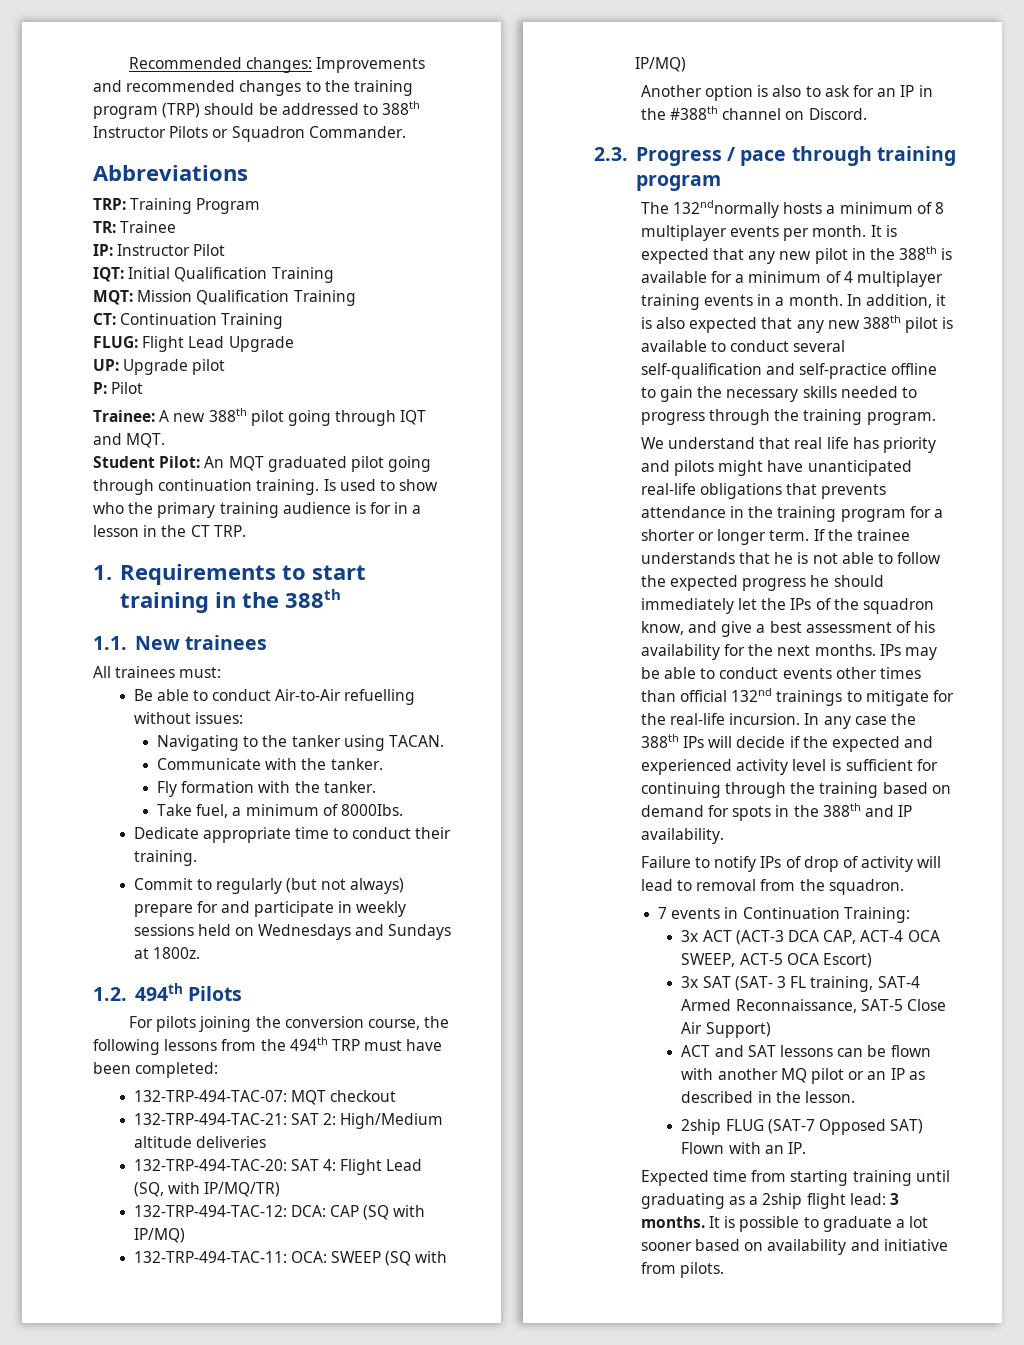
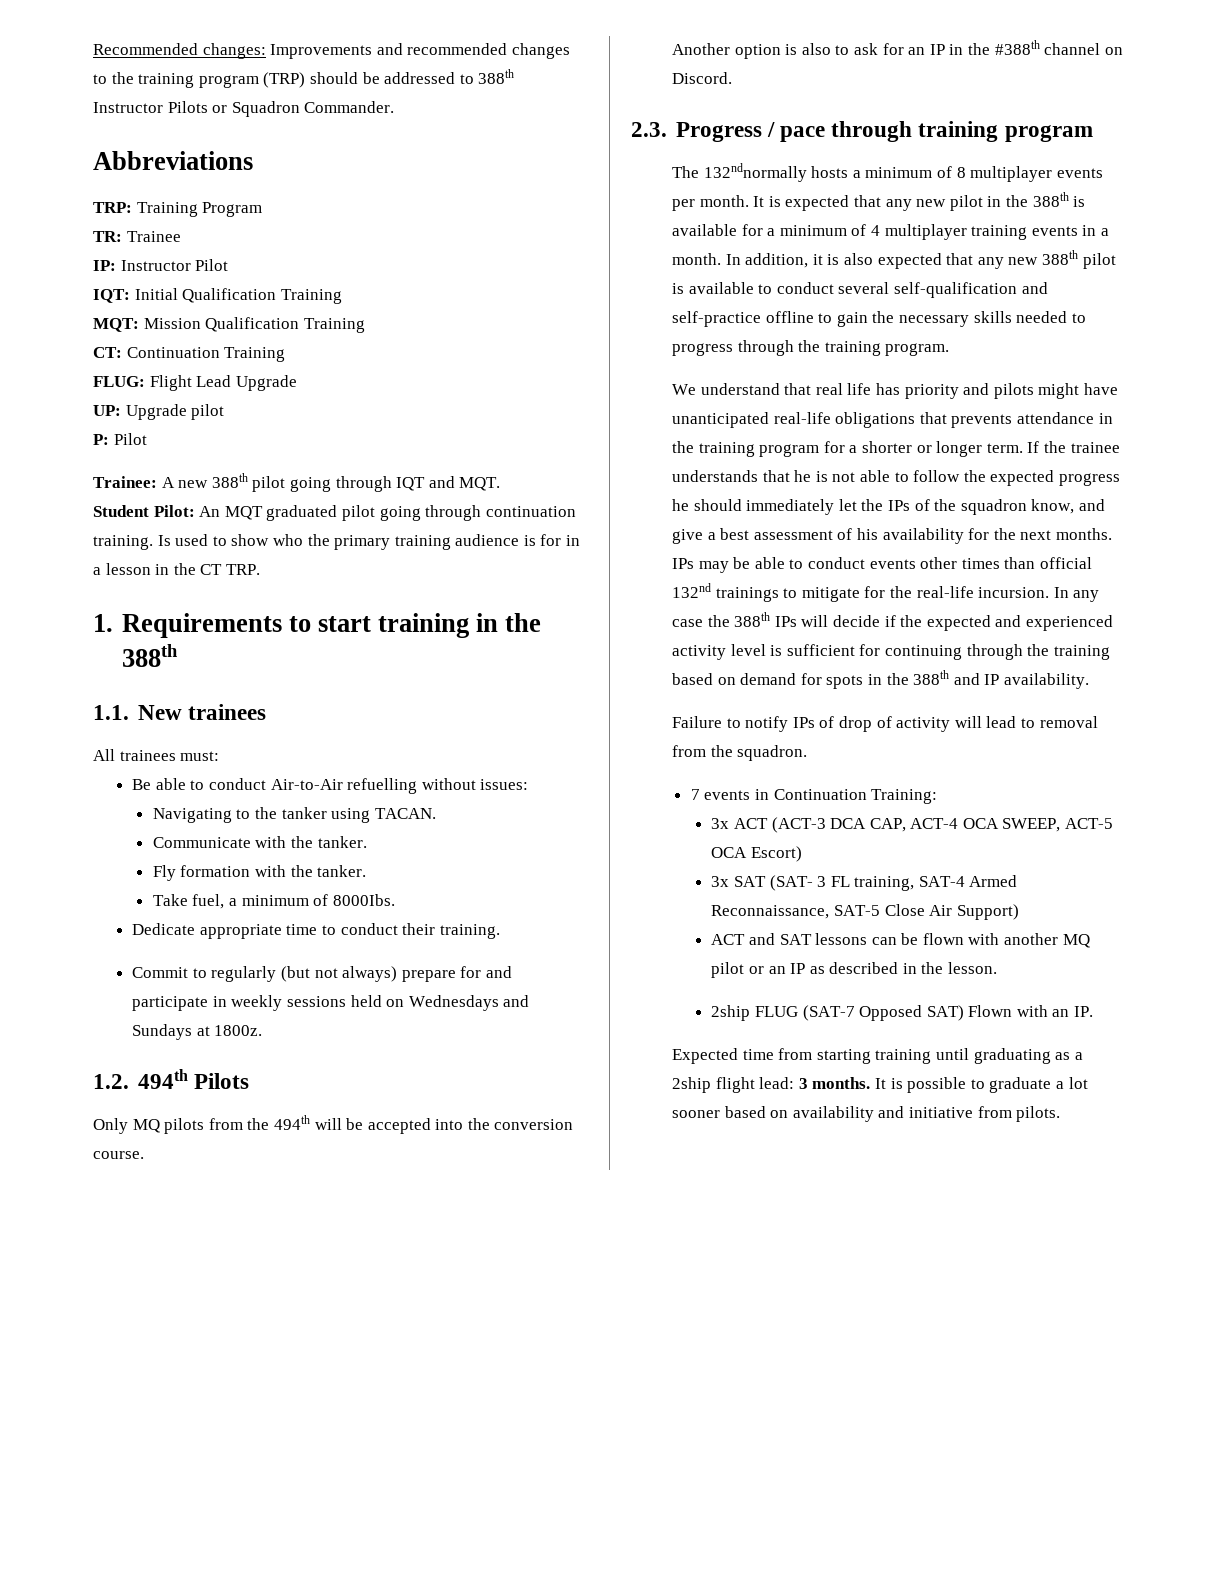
- For pilots joining the conversion course, the following lessons from the 494th TRP must have been completed:
- 132-TRP-494-TAC-07: MQT checkout
- 132-TRP-494-TAC-21: SAT 2: High/Medium altitude deliveries
- 132-TRP-494-TAC-20: SAT 4: Flight Lead (SQ, with IP/MQ/TR)
- 132-TRP-494-TAC-12: DCA: CAP (SQ with IP/MQ)
- 132-TRP-494-TAC-11: OCA: SWEEP (SQ with IP/MQ)
+ Only MQ pilots from the 494th will be accepted into the conversion course.

